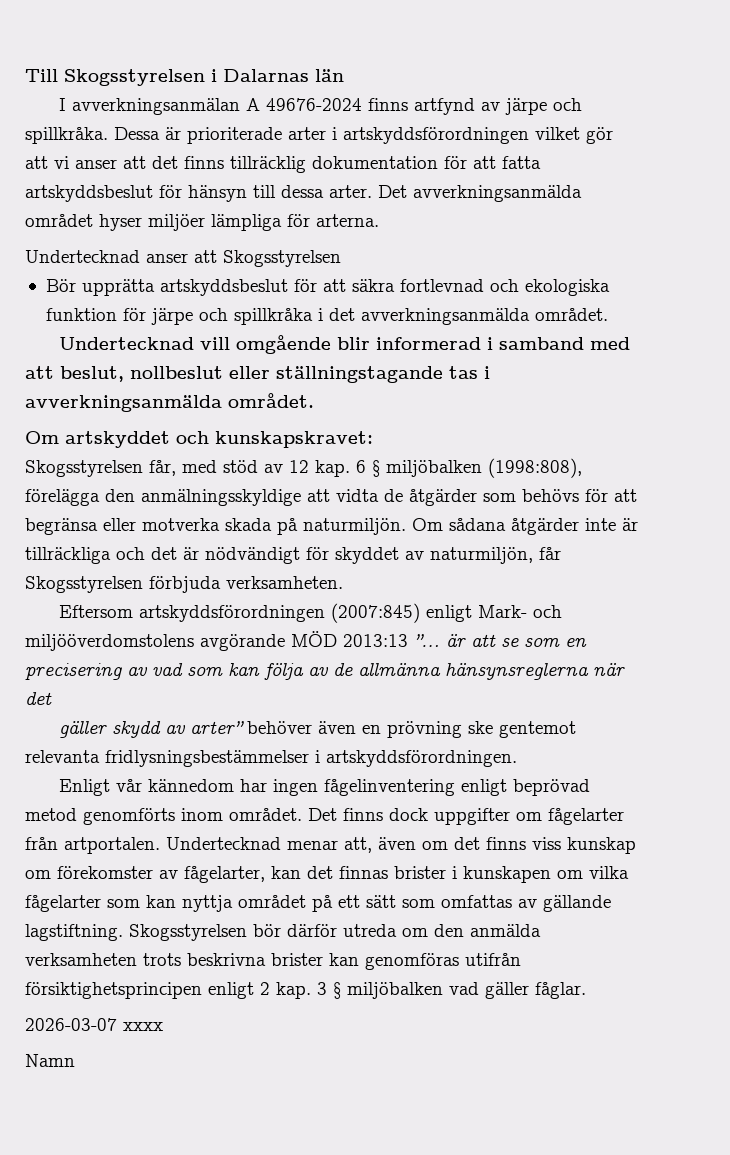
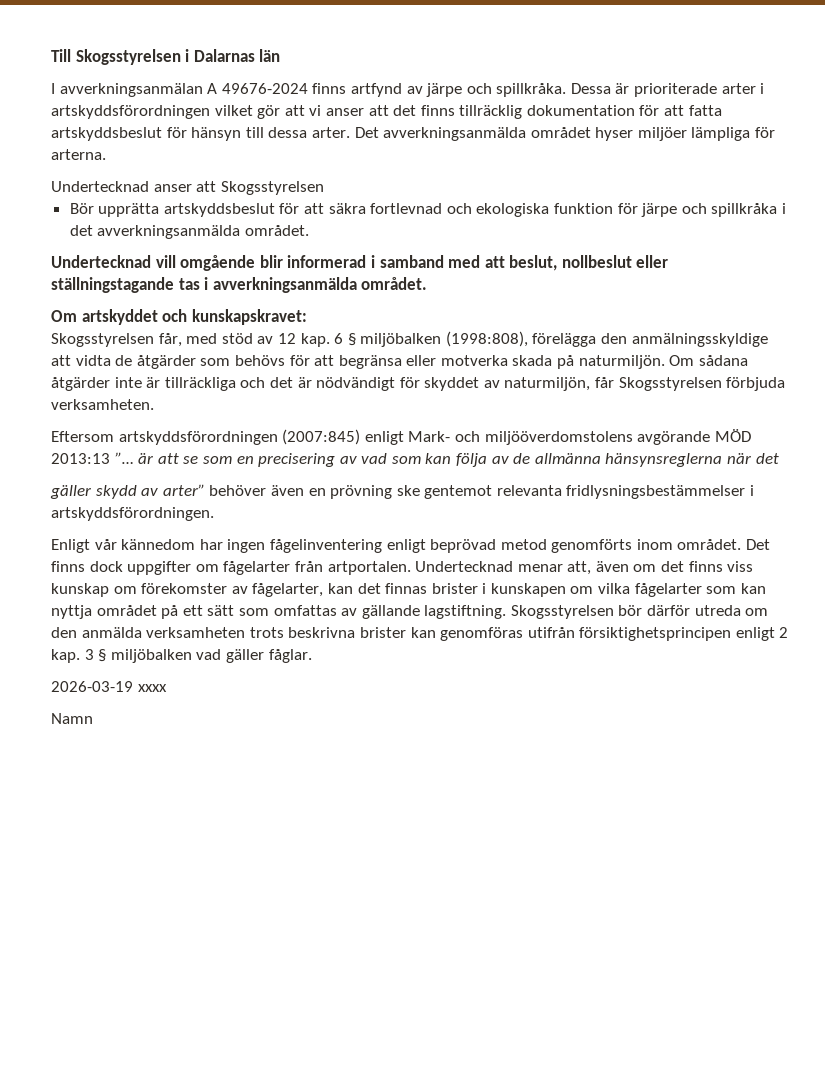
- 2026-03-07 xxxx
+ 2026-03-19 xxxx

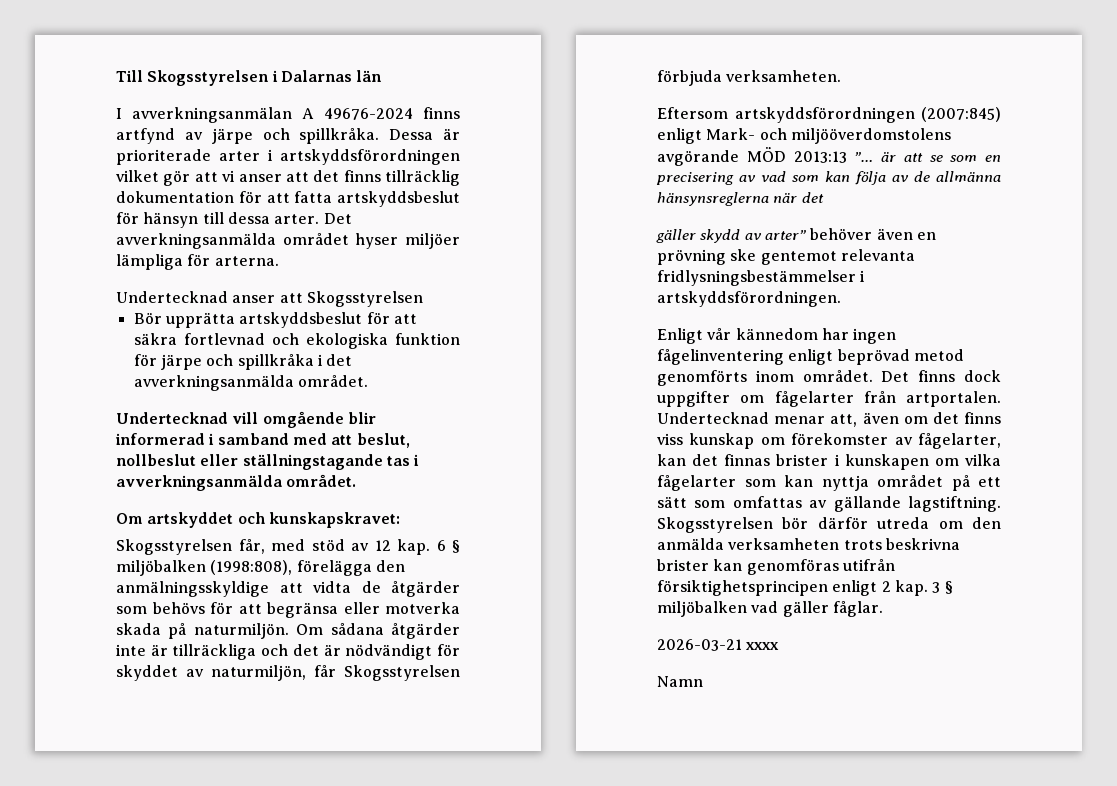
- 2026-03-19 xxxx
+ 2026-03-21 xxxx

